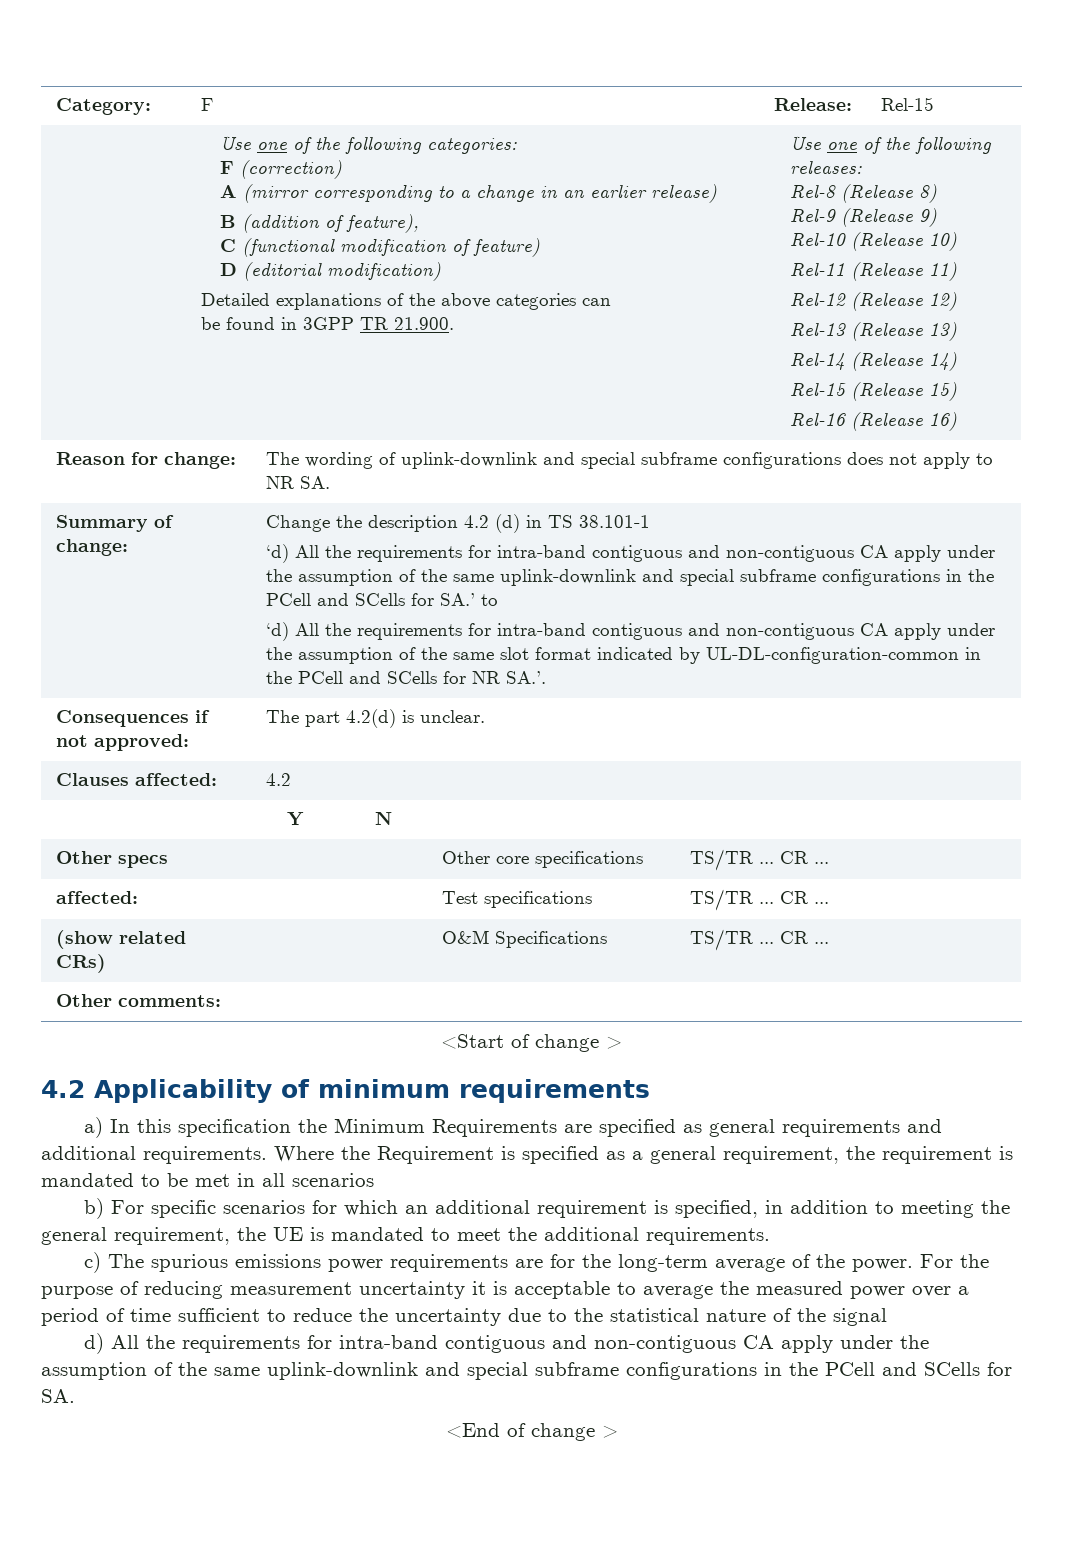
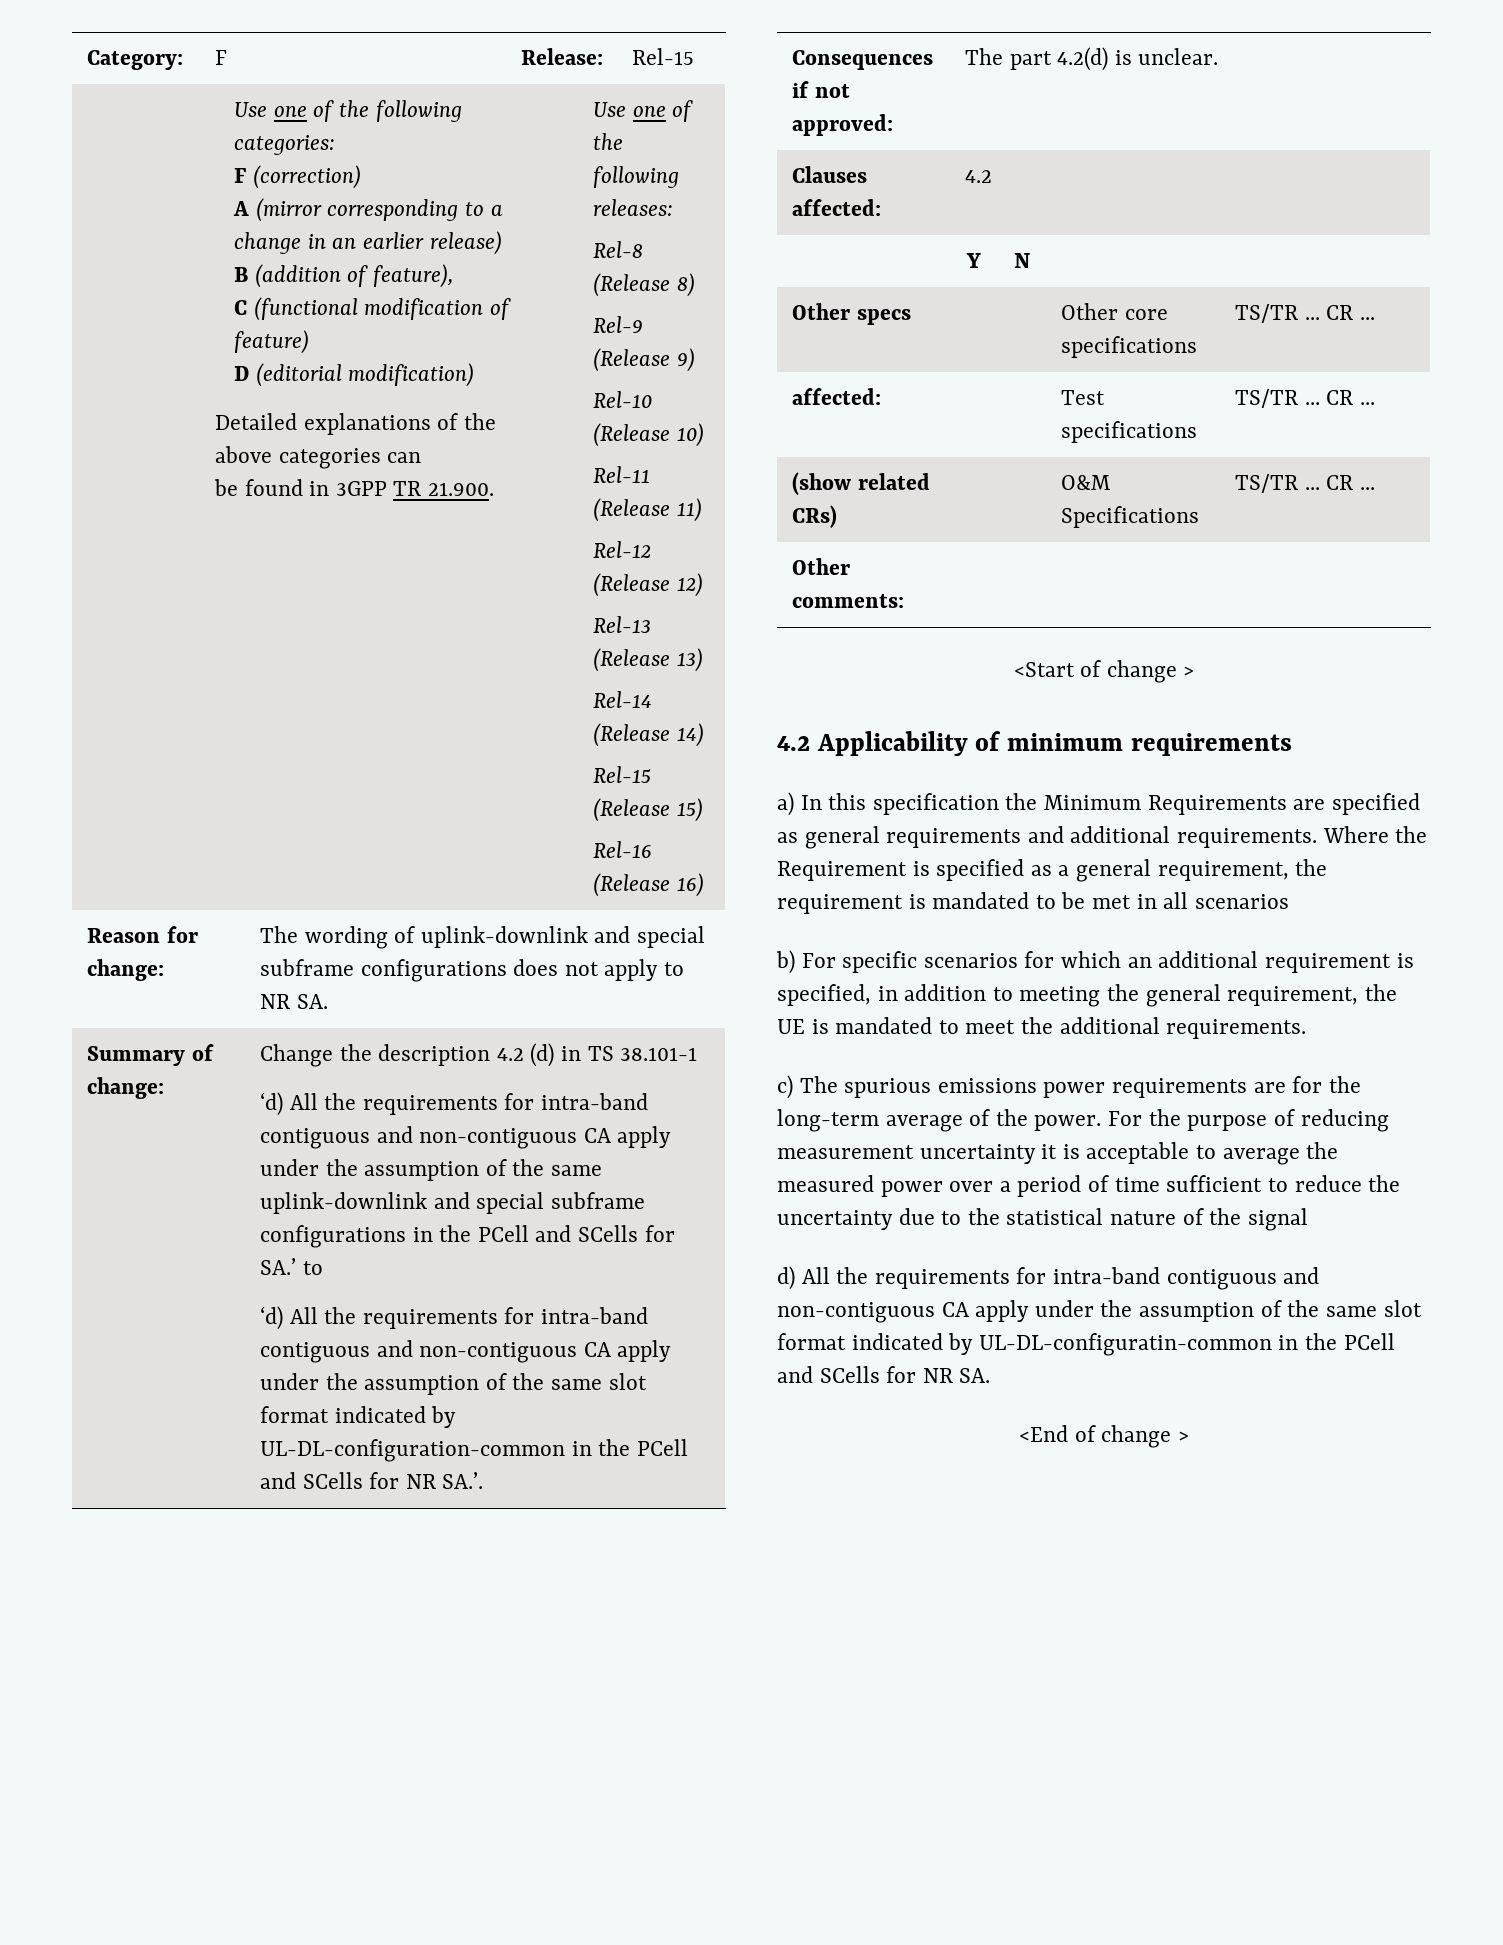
- d) All the requirements for intra-band contiguous and non-contiguous CA apply under the assumption of the same uplink-downlink and special subframe configurations in the PCell and SCells for SA.
+ d) All the requirements for intra-band contiguous and non-contiguous CA apply under the assumption of the same slot format indicated by UL-DL-configuratin-common in the PCell and SCells for NR SA.

